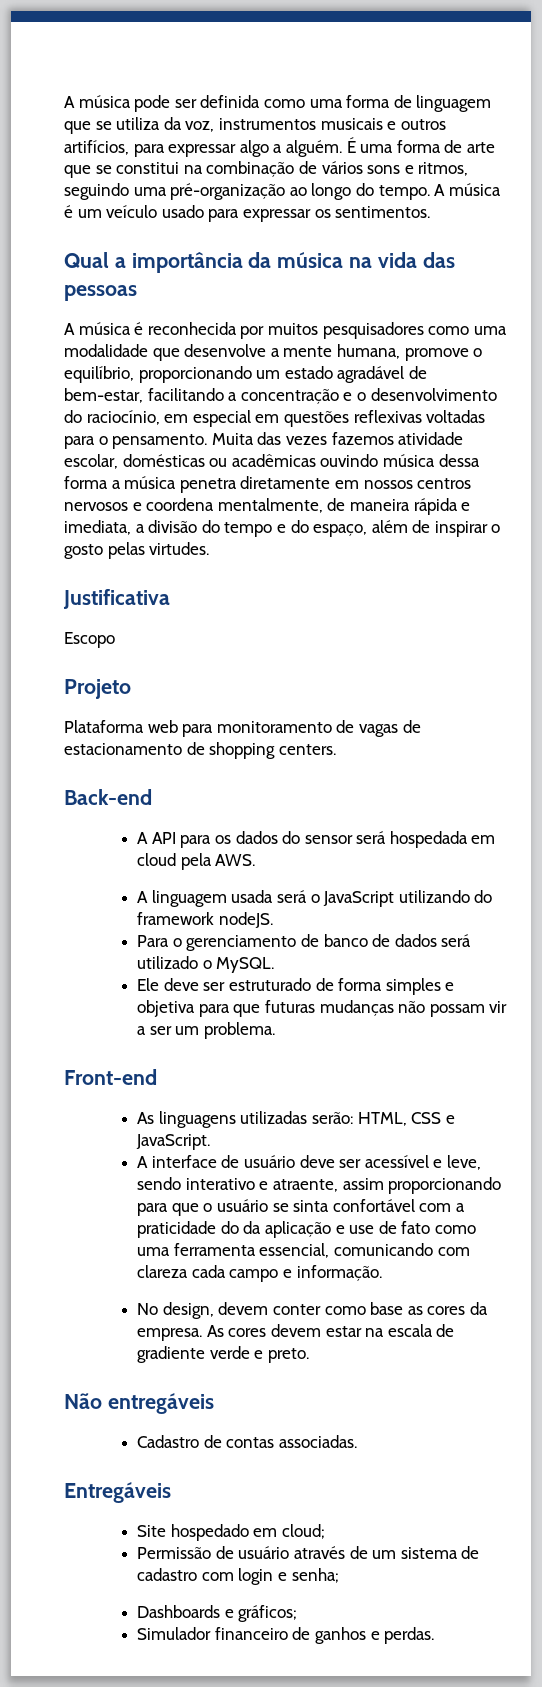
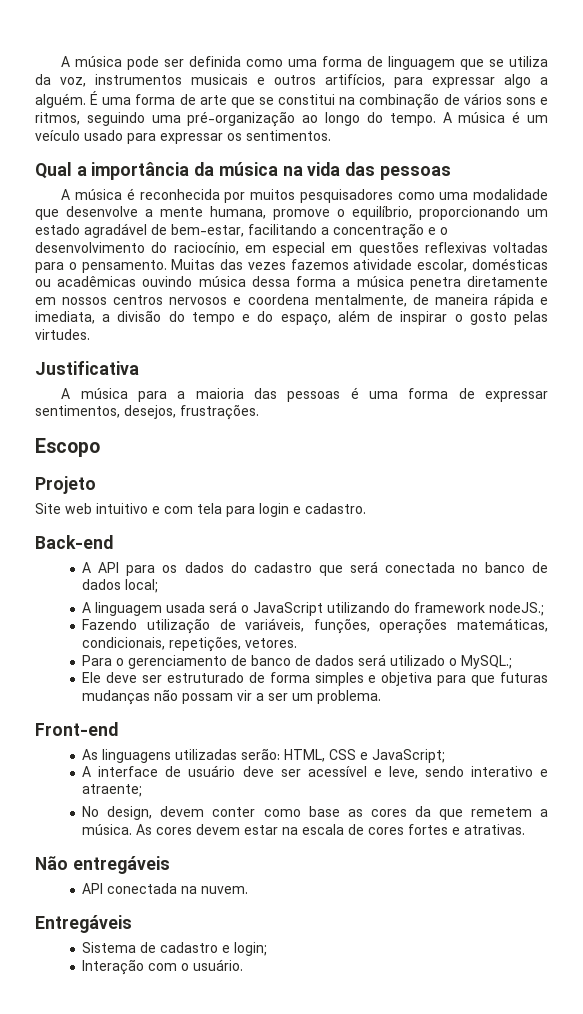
- Muita das vezes fazemos atividade escolar, domésticas ou acadêmicas ouvindo música dessa forma a música penetra diretamente em nossos centros nervosos e coordena mentalmente, de maneira rápida e imediata, a divisão do tempo e do espaço, além de inspirar o gosto pelas virtudes.
+ Muitas das vezes fazemos atividade escolar, domésticas ou acadêmicas ouvindo música dessa forma a música penetra diretamente em nossos centros nervosos e coordena mentalmente, de maneira rápida e imediata, a divisão do tempo e do espaço, além de inspirar o gosto pelas virtudes.
+ A música para a maioria das pessoas é uma forma de expressar sentimentos, desejos, frustrações.
  Escopo
  Projeto
- Plataforma web para monitoramento de vagas de estacionamento de shopping centers.
+ Site web intuitivo e com tela para login e cadastro.
- A API para os dados do sensor será hospedada em cloud pela AWS.
+ A API para os dados do cadastro que será conectada no banco de dados local;
- A linguagem usada será o JavaScript utilizando do framework nodeJS.
+ A linguagem usada será o JavaScript utilizando do framework nodeJS.;
+ Fazendo utilização de variáveis, funções, operações matemáticas, condicionais, repetições, vetores.
- Para o gerenciamento de banco de dados será utilizado o MySQL.
+ Para o gerenciamento de banco de dados será utilizado o MySQL.;
- As linguagens utilizadas serão: HTML, CSS e JavaScript.
+ As linguagens utilizadas serão: HTML, CSS e JavaScript;
- A interface de usuário deve ser acessível e leve, sendo interativo e atraente, assim proporcionando para que o usuário se sinta confortável com a praticidade do da aplicação e use de fato como uma ferramenta essencial, comunicando com clareza cada campo e informação.
+ A interface de usuário deve ser acessível e leve, sendo interativo e atraente;
- No design, devem conter como base as cores da empresa.
+ No design, devem conter como base as cores da que remetem a música.
- As cores devem estar na escala de gradiente verde e preto.
+ As cores devem estar na escala de cores fortes e atrativas.
  Não entregáveis
- Cadastro de contas associadas.
+ API conectada na nuvem.
  Entregáveis
- Site hospedado em cloud;
- Permissão de usuário através de um sistema de cadastro com login e senha;
- Dashboards e gráficos;
- Simulador financeiro de ganhos e perdas.
+ Sistema de cadastro e login;
+ Interação com o usuário.

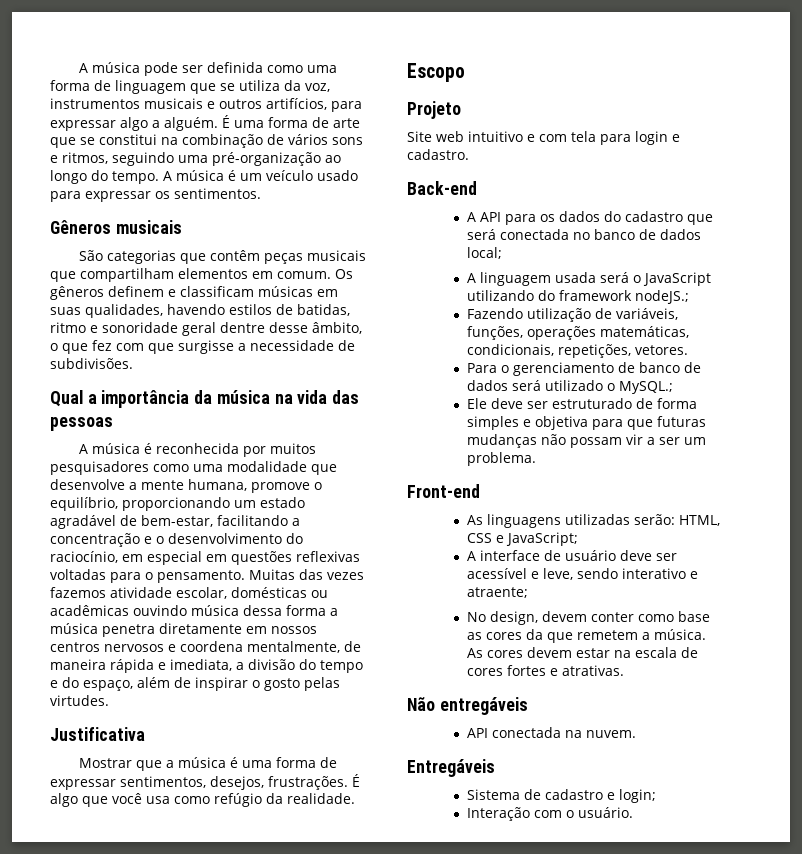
+ Gêneros musicais
+ São categorias que contêm peças musicais que compartilham elementos em comum. Os gêneros definem e classificam músicas em suas qualidades, havendo estilos de batidas, ritmo e sonoridade geral dentre desse âmbito, o que fez com que surgisse a necessidade de subdivisões.
- A música para a maioria das pessoas é uma forma de expressar sentimentos, desejos, frustrações.
+ Mostrar que a música é uma forma de expressar sentimentos, desejos, frustrações. É algo que você usa como refúgio da realidade.

